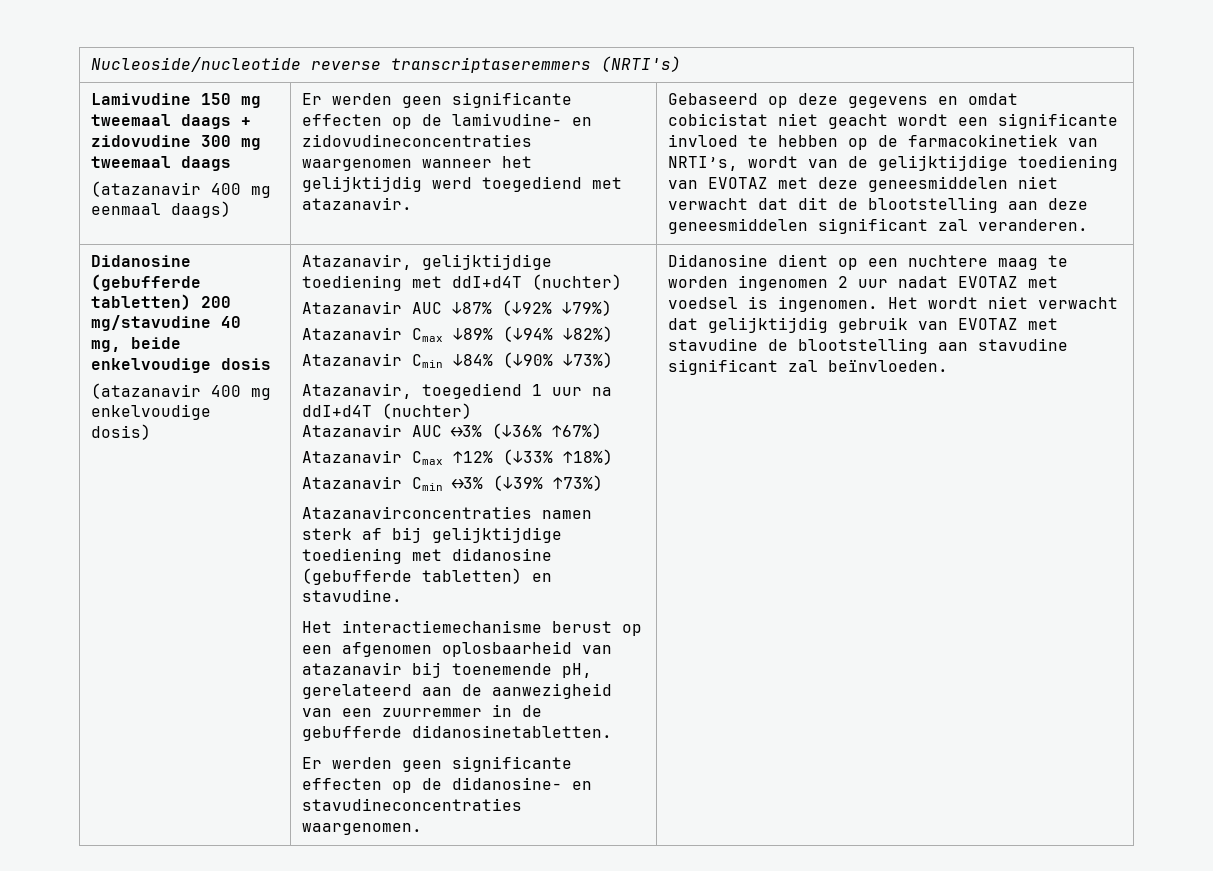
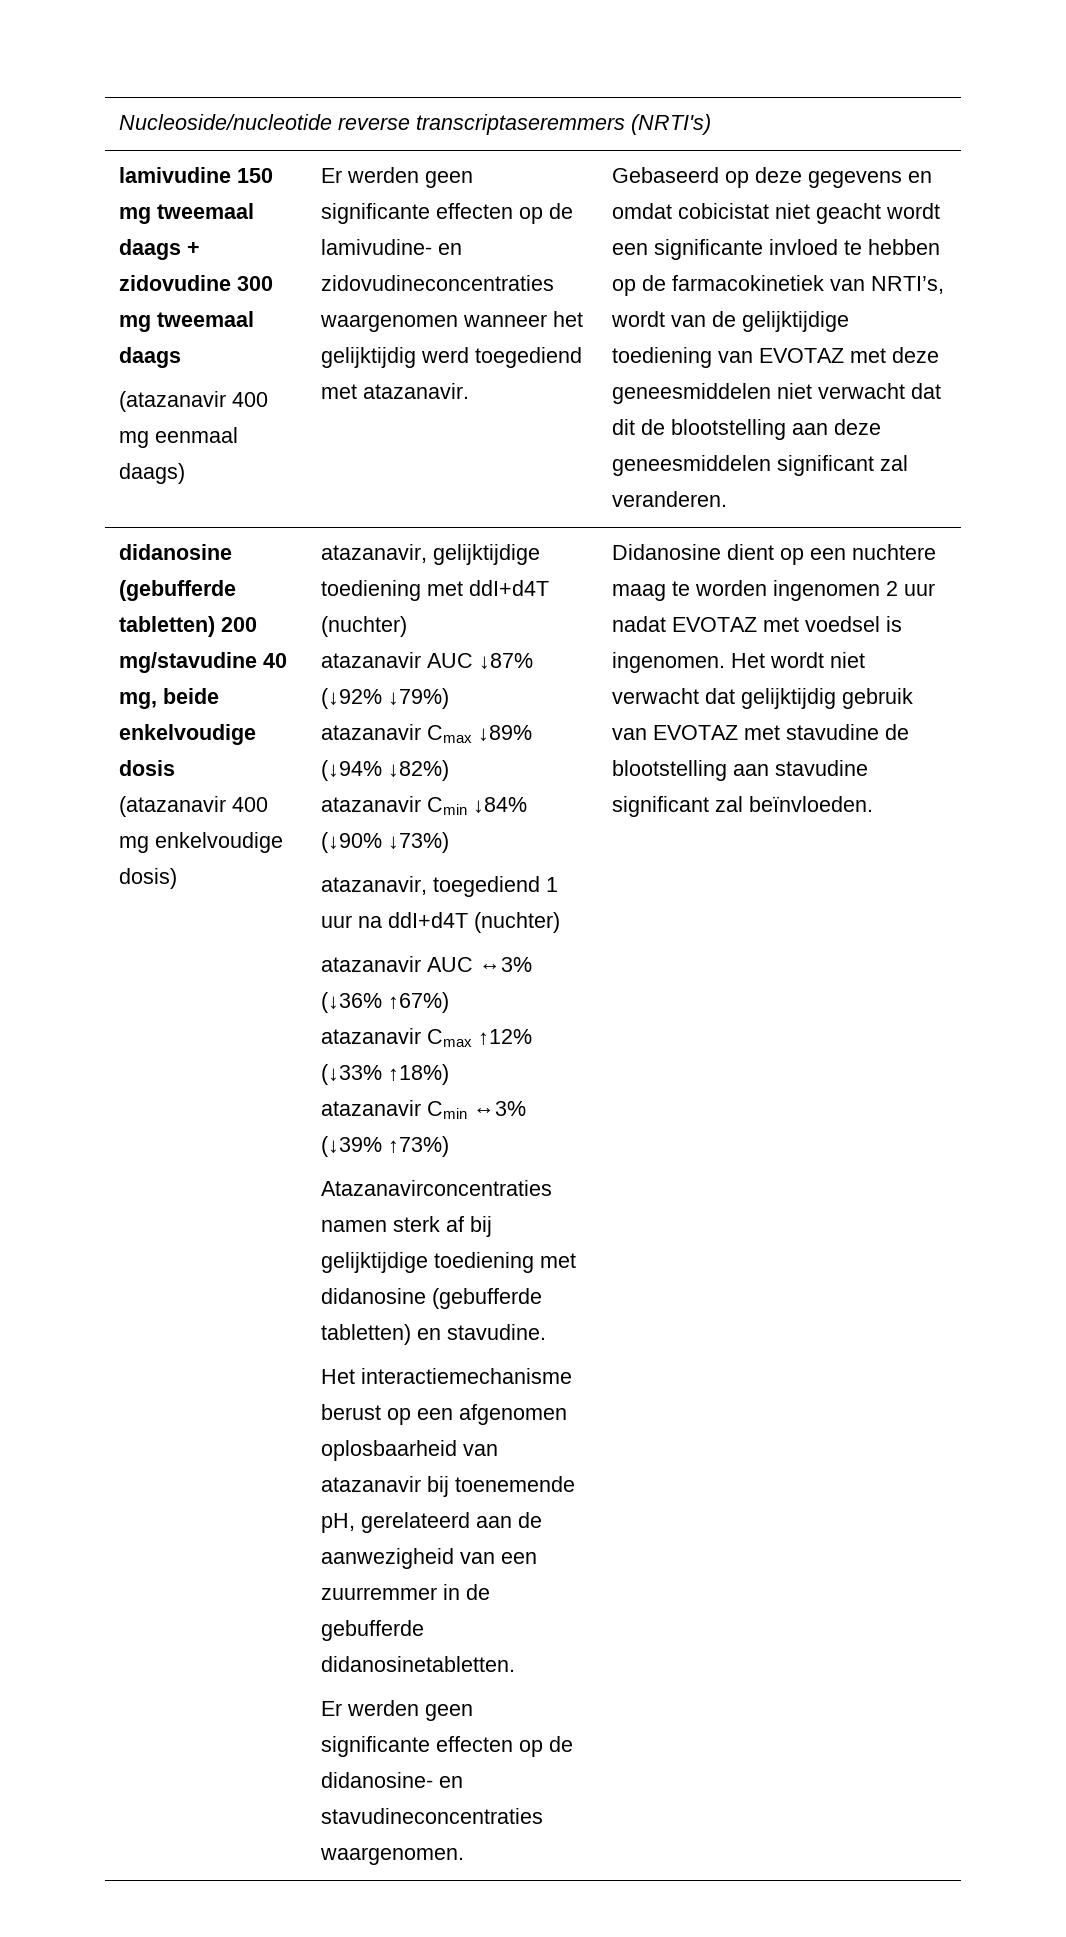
- Lamivudine 150 mg tweemaal daags + zidovudine 300 mg tweemaal daags
+ lamivudine 150 mg tweemaal daags + zidovudine 300 mg tweemaal daags
- Didanosine (gebufferde tabletten) 200 mg/stavudine 40 mg, beide enkelvoudige dosis
+ didanosine (gebufferde tabletten) 200 mg/stavudine 40 mg, beide enkelvoudige dosis
- Atazanavir, gelijktijdige toediening met ddI+d4T (nuchter)
+ atazanavir, gelijktijdige toediening met ddI+d4T (nuchter)
- Atazanavir AUC ↓87% (↓92% ↓79%)
+ atazanavir AUC ↓87% (↓92% ↓79%)
- Atazanavir Cmax ↓89% (↓94% ↓82%)
+ atazanavir Cmax ↓89% (↓94% ↓82%)
- Atazanavir Cmin ↓84% (↓90% ↓73%)
+ atazanavir Cmin ↓84% (↓90% ↓73%)
- Atazanavir, toegediend 1 uur na ddI+d4T (nuchter)
+ atazanavir, toegediend 1 uur na ddI+d4T (nuchter)
- Atazanavir AUC ↔3% (↓36% ↑67%)
+ atazanavir AUC ↔3% (↓36% ↑67%)
- Atazanavir Cmax ↑12% (↓33% ↑18%)
+ atazanavir Cmax ↑12% (↓33% ↑18%)
- Atazanavir Cmin ↔3% (↓39% ↑73%)
+ atazanavir Cmin ↔3% (↓39% ↑73%)

